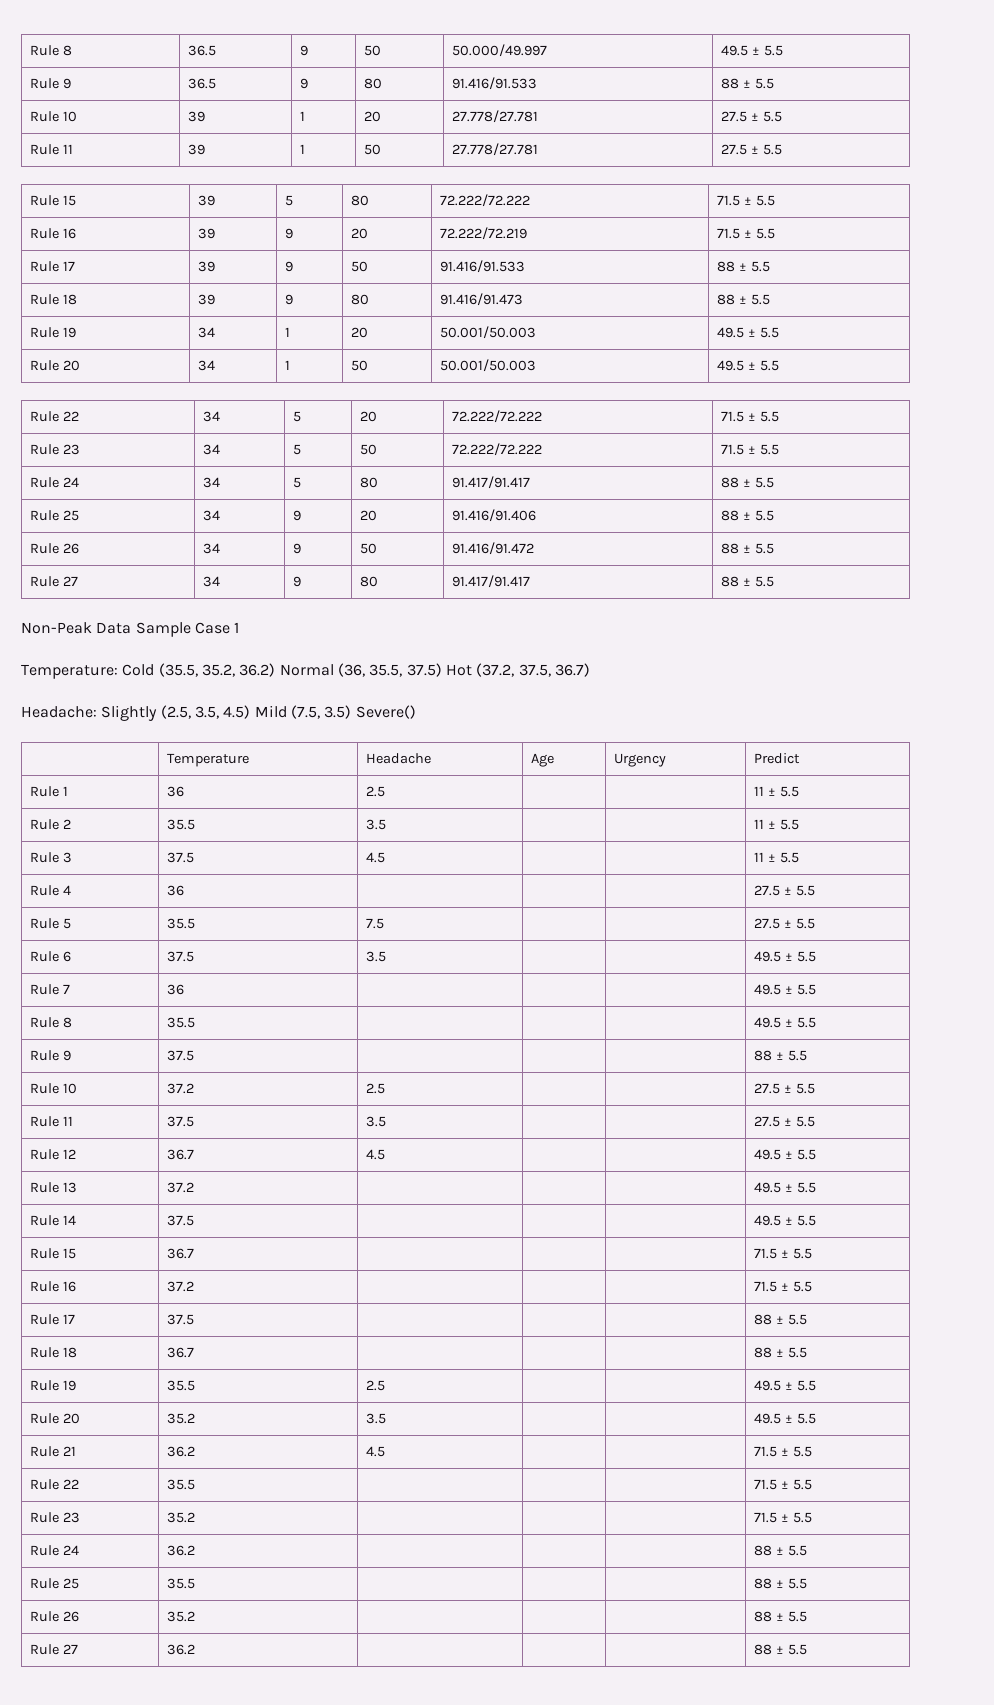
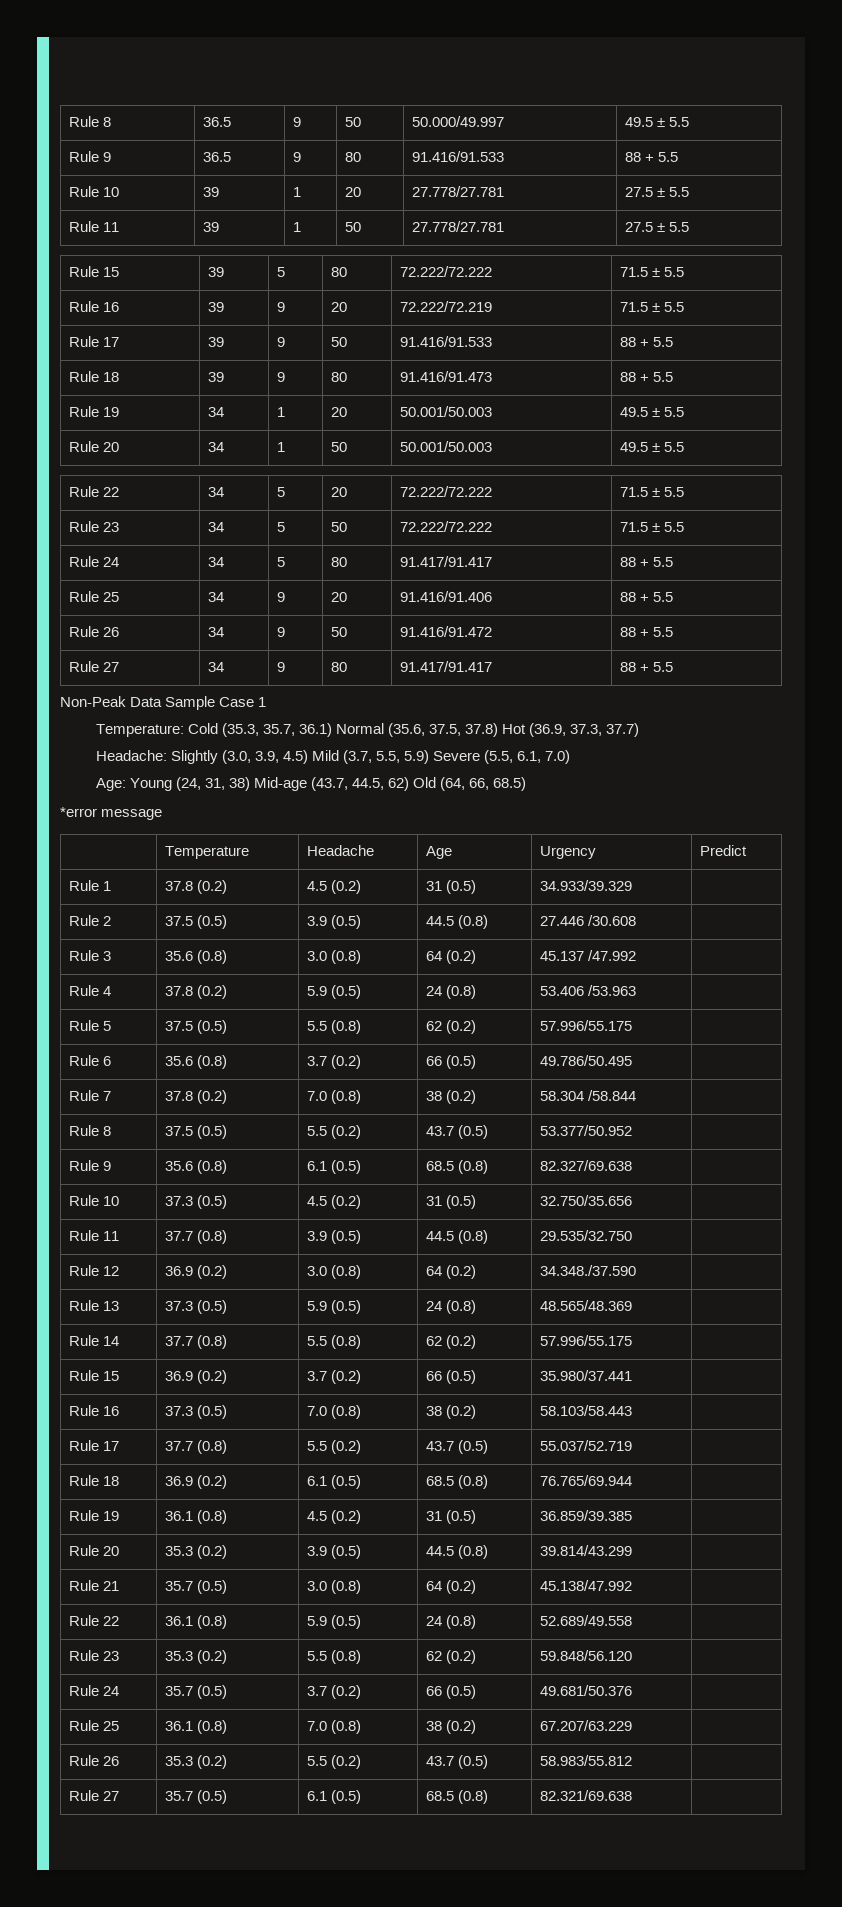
- Rule 9 | 36.5 | 9 | 80 | 91.416/91.533 | 88 ± 5.5
+ Rule 9 | 36.5 | 9 | 80 | 91.416/91.533 | 88 + 5.5
- Rule 17 | 39 | 9 | 50 | 91.416/91.533 | 88 ± 5.5
+ Rule 17 | 39 | 9 | 50 | 91.416/91.533 | 88 + 5.5
- Rule 18 | 39 | 9 | 80 | 91.416/91.473 | 88 ± 5.5
+ Rule 18 | 39 | 9 | 80 | 91.416/91.473 | 88 + 5.5
- Rule 24 | 34 | 5 | 80 | 91.417/91.417 | 88 ± 5.5
+ Rule 24 | 34 | 5 | 80 | 91.417/91.417 | 88 + 5.5
- Rule 25 | 34 | 9 | 20 | 91.416/91.406 | 88 ± 5.5
+ Rule 25 | 34 | 9 | 20 | 91.416/91.406 | 88 + 5.5
- Rule 26 | 34 | 9 | 50 | 91.416/91.472 | 88 ± 5.5
+ Rule 26 | 34 | 9 | 50 | 91.416/91.472 | 88 + 5.5
- Rule 27 | 34 | 9 | 80 | 91.417/91.417 | 88 ± 5.5
+ Rule 27 | 34 | 9 | 80 | 91.417/91.417 | 88 + 5.5
- Temperature: Cold (35.5, 35.2, 36.2) Normal (36, 35.5, 37.5) Hot (37.2, 37.5, 36.7)
- Headache: Slightly (2.5, 3.5, 4.5) Mild (7.5, 3.5) Severe()
+ Temperature: Cold (35.3, 35.7, 36.1) Normal (35.6, 37.5, 37.8) Hot (36.9, 37.3, 37.7)
+ Headache: Slightly (3.0, 3.9, 4.5) Mild (3.7, 5.5, 5.9) Severe (5.5, 6.1, 7.0)
+ Age: Young (24, 31, 38) Mid-age (43.7, 44.5, 62) Old (64, 66, 68.5)
+ *error message
- Rule 1 | 36 | 2.5 | | | 11 ± 5.5
- Rule 2 | 35.5 | 3.5 | | | 11 ± 5.5
- Rule 3 | 37.5 | 4.5 | | | 11 ± 5.5
- Rule 4 | 36 | | | | 27.5 ± 5.5
- Rule 5 | 35.5 | 7.5 | | | 27.5 ± 5.5
- Rule 6 | 37.5 | 3.5 | | | 49.5 ± 5.5
- Rule 7 | 36 | | | | 49.5 ± 5.5
- Rule 8 | 35.5 | | | | 49.5 ± 5.5
- Rule 9 | 37.5 | | | | 88 ± 5.5
- Rule 10 | 37.2 | 2.5 | | | 27.5 ± 5.5
- Rule 11 | 37.5 | 3.5 | | | 27.5 ± 5.5
- Rule 12 | 36.7 | 4.5 | | | 49.5 ± 5.5
- Rule 13 | 37.2 | | | | 49.5 ± 5.5
- Rule 14 | 37.5 | | | | 49.5 ± 5.5
- Rule 15 | 36.7 | | | | 71.5 ± 5.5
- Rule 16 | 37.2 | | | | 71.5 ± 5.5
- Rule 17 | 37.5 | | | | 88 ± 5.5
- Rule 18 | 36.7 | | | | 88 ± 5.5
- Rule 19 | 35.5 | 2.5 | | | 49.5 ± 5.5
- Rule 20 | 35.2 | 3.5 | | | 49.5 ± 5.5
- Rule 21 | 36.2 | 4.5 | | | 71.5 ± 5.5
- Rule 22 | 35.5 | | | | 71.5 ± 5.5
- Rule 23 | 35.2 | | | | 71.5 ± 5.5
- Rule 24 | 36.2 | | | | 88 ± 5.5
- Rule 25 | 35.5 | | | | 88 ± 5.5
- Rule 26 | 35.2 | | | | 88 ± 5.5
- Rule 27 | 36.2 | | | | 88 ± 5.5
+ Rule 1 | 37.8 (0.2) | 4.5 (0.2) | 31 (0.5) | 34.933/39.329 |
+ Rule 2 | 37.5 (0.5) | 3.9 (0.5) | 44.5 (0.8) | 27.446 /30.608 |
+ Rule 3 | 35.6 (0.8) | 3.0 (0.8) | 64 (0.2) | 45.137 /47.992 |
+ Rule 4 | 37.8 (0.2) | 5.9 (0.5) | 24 (0.8) | 53.406 /53.963 |
+ Rule 5 | 37.5 (0.5) | 5.5 (0.8) | 62 (0.2) | 57.996/55.175 |
+ Rule 6 | 35.6 (0.8) | 3.7 (0.2) | 66 (0.5) | 49.786/50.495 |
+ Rule 7 | 37.8 (0.2) | 7.0 (0.8) | 38 (0.2) | 58.304 /58.844 |
+ Rule 8 | 37.5 (0.5) | 5.5 (0.2) | 43.7 (0.5) | 53.377/50.952 |
+ Rule 9 | 35.6 (0.8) | 6.1 (0.5) | 68.5 (0.8) | 82.327/69.638 |
+ Rule 10 | 37.3 (0.5) | 4.5 (0.2) | 31 (0.5) | 32.750/35.656 |
+ Rule 11 | 37.7 (0.8) | 3.9 (0.5) | 44.5 (0.8) | 29.535/32.750 |
+ Rule 12 | 36.9 (0.2) | 3.0 (0.8) | 64 (0.2) | 34.348./37.590 |
+ Rule 13 | 37.3 (0.5) | 5.9 (0.5) | 24 (0.8) | 48.565/48.369 |
+ Rule 14 | 37.7 (0.8) | 5.5 (0.8) | 62 (0.2) | 57.996/55.175 |
+ Rule 15 | 36.9 (0.2) | 3.7 (0.2) | 66 (0.5) | 35.980/37.441 |
+ Rule 16 | 37.3 (0.5) | 7.0 (0.8) | 38 (0.2) | 58.103/58.443 |
+ Rule 17 | 37.7 (0.8) | 5.5 (0.2) | 43.7 (0.5) | 55.037/52.719 |
+ Rule 18 | 36.9 (0.2) | 6.1 (0.5) | 68.5 (0.8) | 76.765/69.944 |
+ Rule 19 | 36.1 (0.8) | 4.5 (0.2) | 31 (0.5) | 36.859/39.385 |
+ Rule 20 | 35.3 (0.2) | 3.9 (0.5) | 44.5 (0.8) | 39.814/43.299 |
+ Rule 21 | 35.7 (0.5) | 3.0 (0.8) | 64 (0.2) | 45.138/47.992 |
+ Rule 22 | 36.1 (0.8) | 5.9 (0.5) | 24 (0.8) | 52.689/49.558 |
+ Rule 23 | 35.3 (0.2) | 5.5 (0.8) | 62 (0.2) | 59.848/56.120 |
+ Rule 24 | 35.7 (0.5) | 3.7 (0.2) | 66 (0.5) | 49.681/50.376 |
+ Rule 25 | 36.1 (0.8) | 7.0 (0.8) | 38 (0.2) | 67.207/63.229 |
+ Rule 26 | 35.3 (0.2) | 5.5 (0.2) | 43.7 (0.5) | 58.983/55.812 |
+ Rule 27 | 35.7 (0.5) | 6.1 (0.5) | 68.5 (0.8) | 82.321/69.638 |

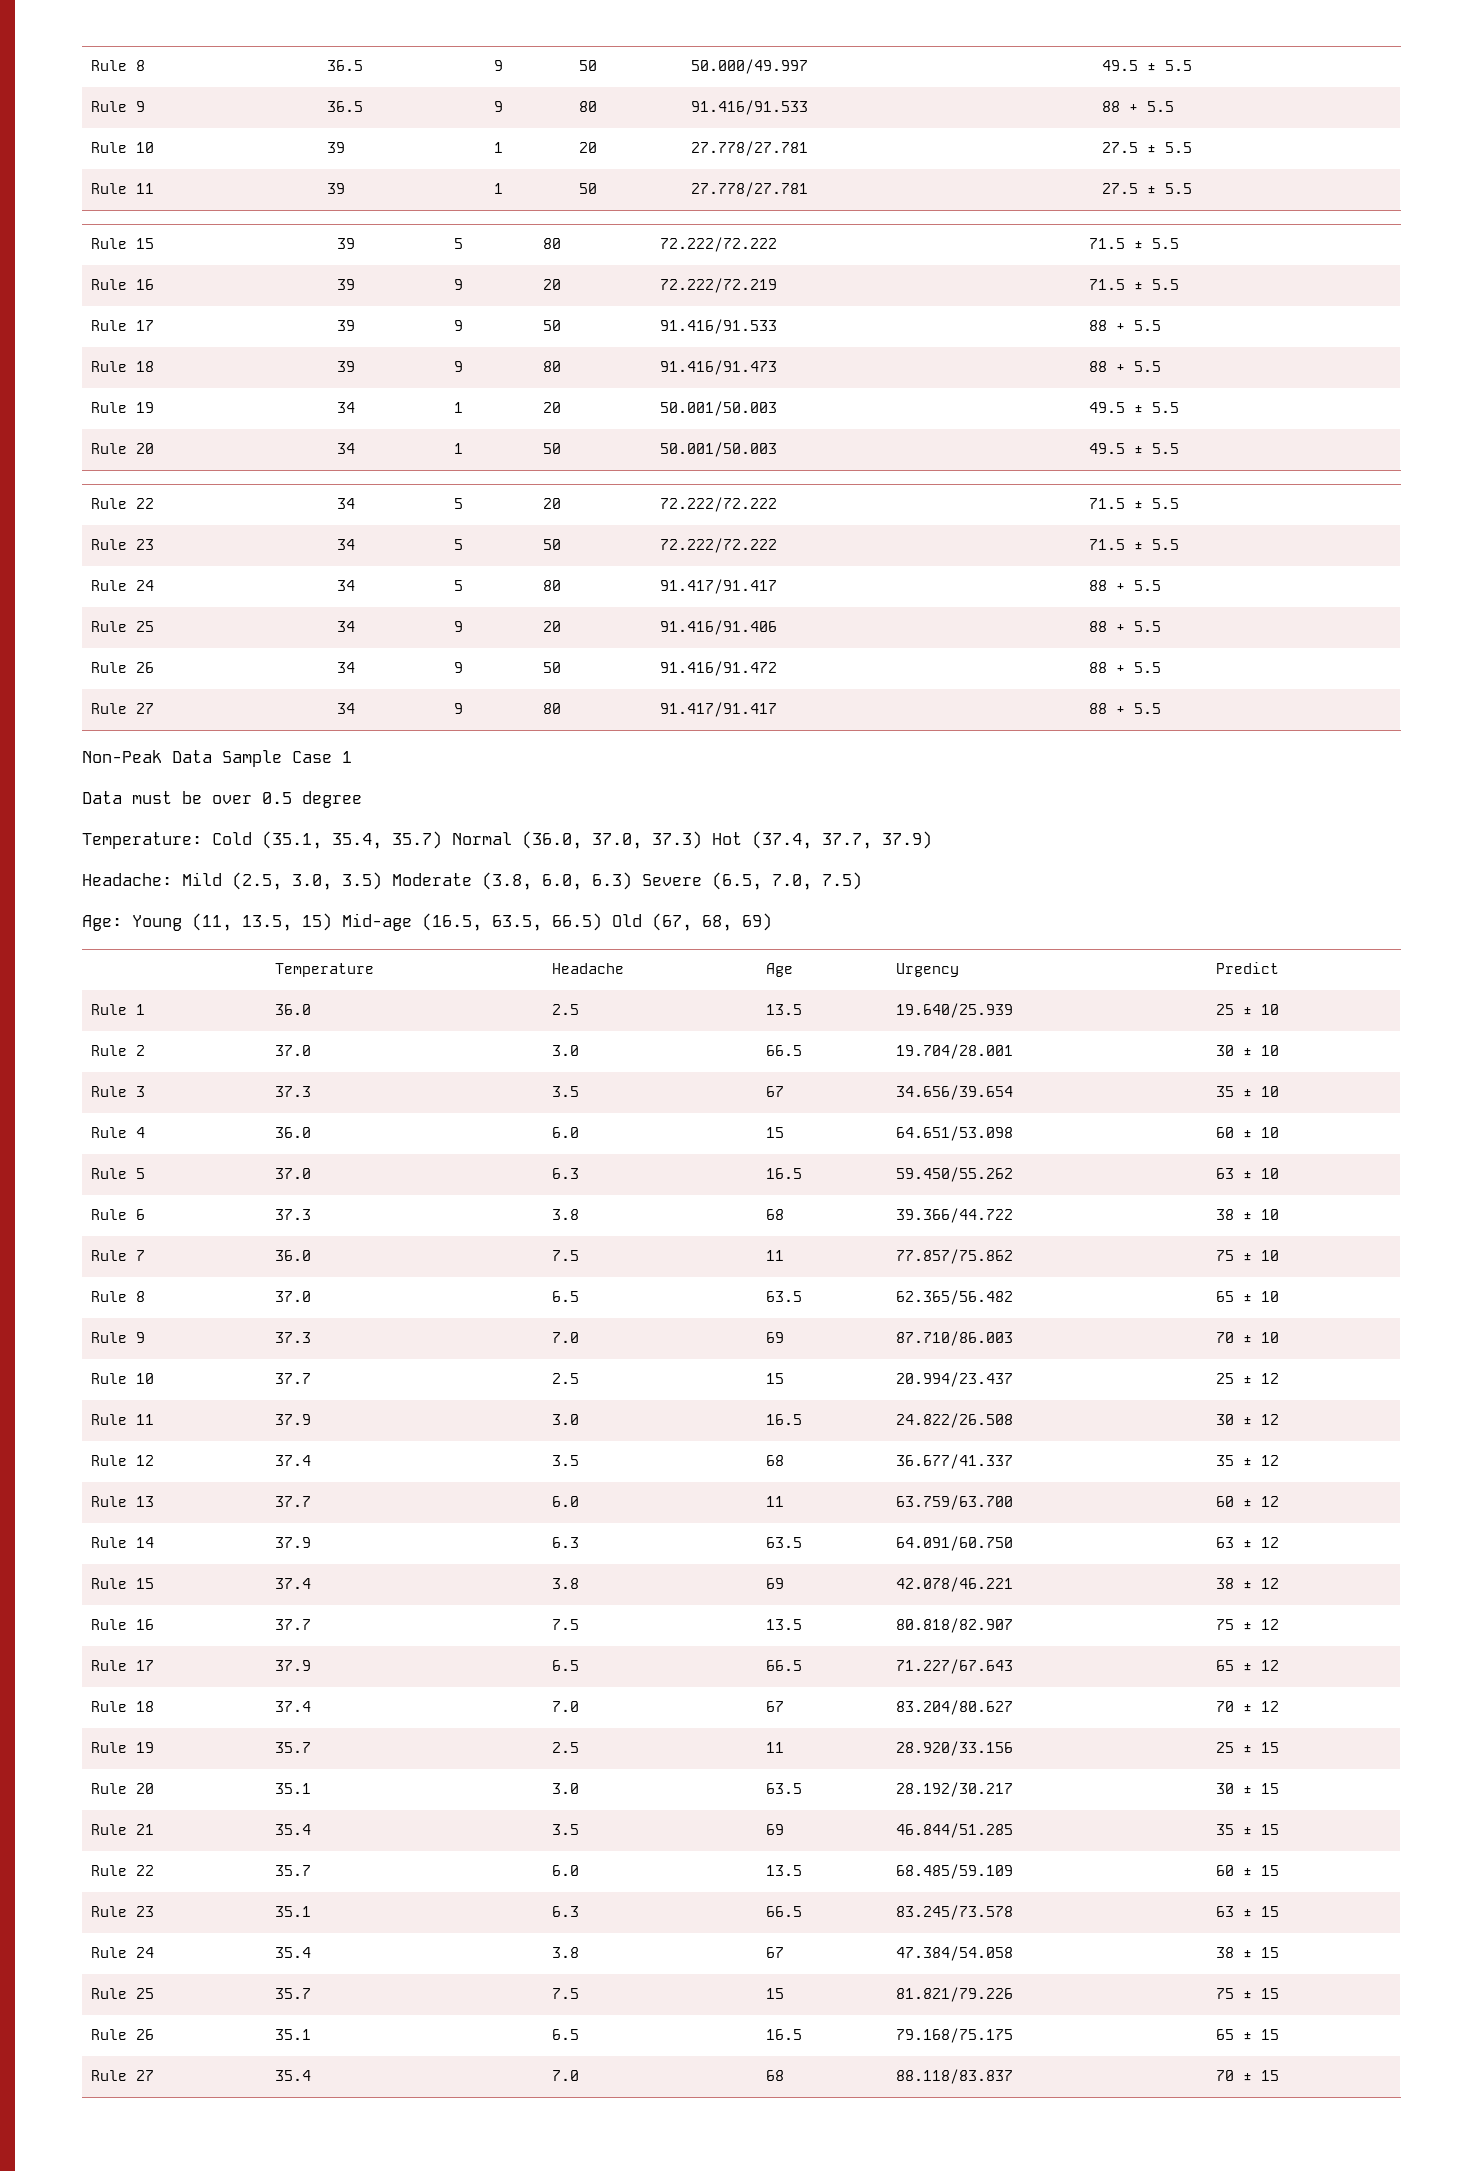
- Temperature: Cold (35.3, 35.7, 36.1) Normal (35.6, 37.5, 37.8) Hot (36.9, 37.3, 37.7)
- Headache: Slightly (3.0, 3.9, 4.5) Mild (3.7, 5.5, 5.9) Severe (5.5, 6.1, 7.0)
- Age: Young (24, 31, 38) Mid-age (43.7, 44.5, 62) Old (64, 66, 68.5)
- *error message
+ Data must be over 0.5 degree
+ Temperature: Cold (35.1, 35.4, 35.7) Normal (36.0, 37.0, 37.3) Hot (37.4, 37.7, 37.9)
+ Headache: Mild (2.5, 3.0, 3.5) Moderate (3.8, 6.0, 6.3) Severe (6.5, 7.0, 7.5)
+ Age: Young (11, 13.5, 15) Mid-age (16.5, 63.5, 66.5) Old (67, 68, 69)
- Rule 1 | 37.8 (0.2) | 4.5 (0.2) | 31 (0.5) | 34.933/39.329 |
- Rule 2 | 37.5 (0.5) | 3.9 (0.5) | 44.5 (0.8) | 27.446 /30.608 |
- Rule 3 | 35.6 (0.8) | 3.0 (0.8) | 64 (0.2) | 45.137 /47.992 |
- Rule 4 | 37.8 (0.2) | 5.9 (0.5) | 24 (0.8) | 53.406 /53.963 |
- Rule 5 | 37.5 (0.5) | 5.5 (0.8) | 62 (0.2) | 57.996/55.175 |
- Rule 6 | 35.6 (0.8) | 3.7 (0.2) | 66 (0.5) | 49.786/50.495 |
- Rule 7 | 37.8 (0.2) | 7.0 (0.8) | 38 (0.2) | 58.304 /58.844 |
- Rule 8 | 37.5 (0.5) | 5.5 (0.2) | 43.7 (0.5) | 53.377/50.952 |
- Rule 9 | 35.6 (0.8) | 6.1 (0.5) | 68.5 (0.8) | 82.327/69.638 |
- Rule 10 | 37.3 (0.5) | 4.5 (0.2) | 31 (0.5) | 32.750/35.656 |
- Rule 11 | 37.7 (0.8) | 3.9 (0.5) | 44.5 (0.8) | 29.535/32.750 |
- Rule 12 | 36.9 (0.2) | 3.0 (0.8) | 64 (0.2) | 34.348./37.590 |
- Rule 13 | 37.3 (0.5) | 5.9 (0.5) | 24 (0.8) | 48.565/48.369 |
- Rule 14 | 37.7 (0.8) | 5.5 (0.8) | 62 (0.2) | 57.996/55.175 |
- Rule 15 | 36.9 (0.2) | 3.7 (0.2) | 66 (0.5) | 35.980/37.441 |
- Rule 16 | 37.3 (0.5) | 7.0 (0.8) | 38 (0.2) | 58.103/58.443 |
- Rule 17 | 37.7 (0.8) | 5.5 (0.2) | 43.7 (0.5) | 55.037/52.719 |
- Rule 18 | 36.9 (0.2) | 6.1 (0.5) | 68.5 (0.8) | 76.765/69.944 |
- Rule 19 | 36.1 (0.8) | 4.5 (0.2) | 31 (0.5) | 36.859/39.385 |
- Rule 20 | 35.3 (0.2) | 3.9 (0.5) | 44.5 (0.8) | 39.814/43.299 |
- Rule 21 | 35.7 (0.5) | 3.0 (0.8) | 64 (0.2) | 45.138/47.992 |
- Rule 22 | 36.1 (0.8) | 5.9 (0.5) | 24 (0.8) | 52.689/49.558 |
- Rule 23 | 35.3 (0.2) | 5.5 (0.8) | 62 (0.2) | 59.848/56.120 |
- Rule 24 | 35.7 (0.5) | 3.7 (0.2) | 66 (0.5) | 49.681/50.376 |
- Rule 25 | 36.1 (0.8) | 7.0 (0.8) | 38 (0.2) | 67.207/63.229 |
- Rule 26 | 35.3 (0.2) | 5.5 (0.2) | 43.7 (0.5) | 58.983/55.812 |
- Rule 27 | 35.7 (0.5) | 6.1 (0.5) | 68.5 (0.8) | 82.321/69.638 |
+ Rule 1 | 36.0 | 2.5 | 13.5 | 19.640/25.939 | 25 ± 10
+ Rule 2 | 37.0 | 3.0 | 66.5 | 19.704/28.001 | 30 ± 10
+ Rule 3 | 37.3 | 3.5 | 67 | 34.656/39.654 | 35 ± 10
+ Rule 4 | 36.0 | 6.0 | 15 | 64.651/53.098 | 60 ± 10
+ Rule 5 | 37.0 | 6.3 | 16.5 | 59.450/55.262 | 63 ± 10
+ Rule 6 | 37.3 | 3.8 | 68 | 39.366/44.722 | 38 ± 10
+ Rule 7 | 36.0 | 7.5 | 11 | 77.857/75.862 | 75 ± 10
+ Rule 8 | 37.0 | 6.5 | 63.5 | 62.365/56.482 | 65 ± 10
+ Rule 9 | 37.3 | 7.0 | 69 | 87.710/86.003 | 70 ± 10
+ Rule 10 | 37.7 | 2.5 | 15 | 20.994/23.437 | 25 ± 12
+ Rule 11 | 37.9 | 3.0 | 16.5 | 24.822/26.508 | 30 ± 12
+ Rule 12 | 37.4 | 3.5 | 68 | 36.677/41.337 | 35 ± 12
+ Rule 13 | 37.7 | 6.0 | 11 | 63.759/63.700 | 60 ± 12
+ Rule 14 | 37.9 | 6.3 | 63.5 | 64.091/60.750 | 63 ± 12
+ Rule 15 | 37.4 | 3.8 | 69 | 42.078/46.221 | 38 ± 12
+ Rule 16 | 37.7 | 7.5 | 13.5 | 80.818/82.907 | 75 ± 12
+ Rule 17 | 37.9 | 6.5 | 66.5 | 71.227/67.643 | 65 ± 12
+ Rule 18 | 37.4 | 7.0 | 67 | 83.204/80.627 | 70 ± 12
+ Rule 19 | 35.7 | 2.5 | 11 | 28.920/33.156 | 25 ± 15
+ Rule 20 | 35.1 | 3.0 | 63.5 | 28.192/30.217 | 30 ± 15
+ Rule 21 | 35.4 | 3.5 | 69 | 46.844/51.285 | 35 ± 15
+ Rule 22 | 35.7 | 6.0 | 13.5 | 68.485/59.109 | 60 ± 15
+ Rule 23 | 35.1 | 6.3 | 66.5 | 83.245/73.578 | 63 ± 15
+ Rule 24 | 35.4 | 3.8 | 67 | 47.384/54.058 | 38 ± 15
+ Rule 25 | 35.7 | 7.5 | 15 | 81.821/79.226 | 75 ± 15
+ Rule 26 | 35.1 | 6.5 | 16.5 | 79.168/75.175 | 65 ± 15
+ Rule 27 | 35.4 | 7.0 | 68 | 88.118/83.837 | 70 ± 15

